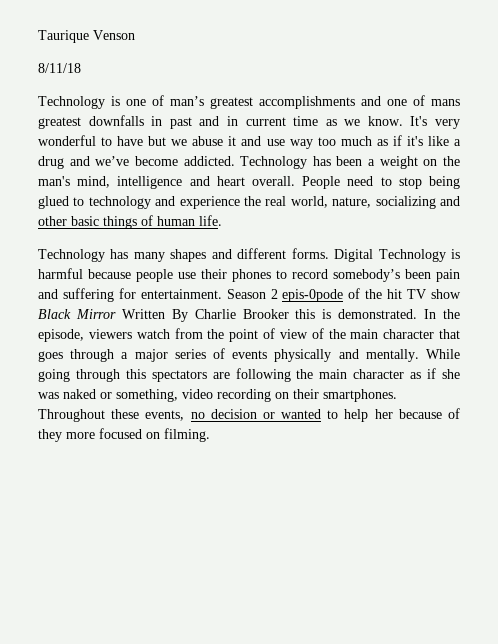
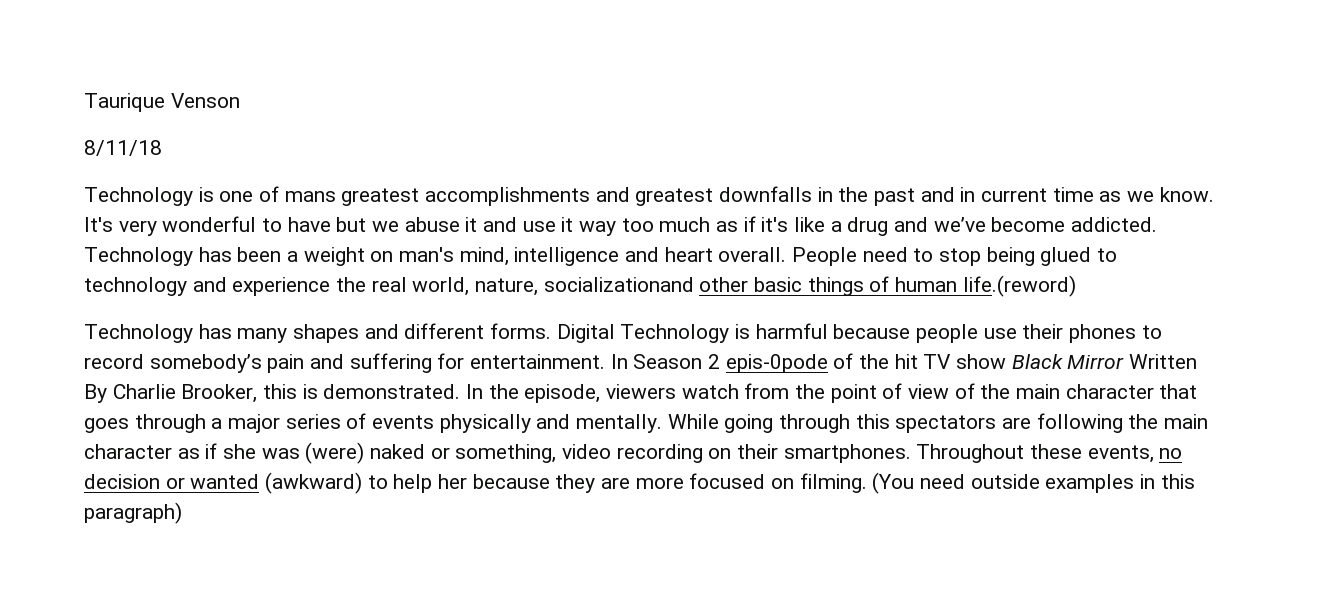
- Technology is one of man’s greatest accomplishments and one of mans greatest downfalls in past and in current time as we know.
+ Technology is one of mans greatest accomplishments and greatest downfalls in the past and in current time as we know.
- It's very wonderful to have but we abuse it and use way too much as if it's like a drug and we’ve become addicted.
+ It's very wonderful to have but we abuse it and use it way too much as if it's like a drug and we’ve become addicted.
- Technology has been a weight on the man's mind, intelligence and heart overall.
+ Technology has been a weight on man's mind, intelligence and heart overall.
- People need to stop being glued to technology and experience the real world, nature, socializing and other basic things of human life.
+ People need to stop being glued to technology and experience the real world, nature, socializationand other basic things of human life.(reword)
- Digital Technology is harmful because people use their phones to record somebody’s been pain and suffering for entertainment.
+ Digital Technology is harmful because people use their phones to record somebody’s pain and suffering for entertainment.
- Season 2 epis-0pode of the hit TV show Black Mirror Written By Charlie Brooker this is demonstrated.
+ In Season 2 epis-0pode of the hit TV show Black Mirror Written By Charlie Brooker, this is demonstrated.
- While going through this spectators are following the main character as if she was naked or something, video recording on their smartphones.
+ While going through this spectators are following the main character as if she was (were) naked or something, video recording on their smartphones.
- Throughout these events, no decision or wanted to help her because of they more focused on filming.
+ Throughout these events, no decision or wanted (awkward) to help her because they are more focused on filming.
+ (You need outside examples in this paragraph)

